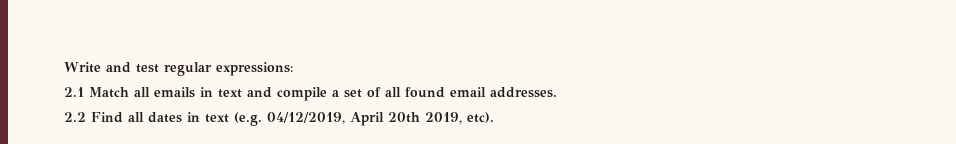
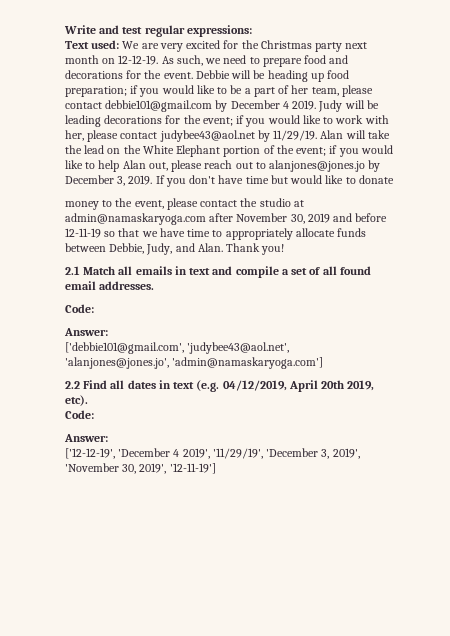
+ Text used: We are very excited for the Christmas party next month on 12-12-19. As such, we need to prepare food and decorations for the event. Debbie will be heading up food preparation; if you would like to be a part of her team, please contact debbie101@gmail.com by December 4 2019. Judy will be leading decorations for the event; if you would like to work with her, please contact judybee43@aol.net by 11/29/19. Alan will take the lead on the White Elephant portion of the event; if you would like to help Alan out, please reach out to alanjones@jones.jo by December 3, 2019. If you don't have time but would like to donate
+ money to the event, please contact the studio at admin@namaskaryoga.com after November 30, 2019 and before 12-11-19 so that we have time to appropriately allocate funds between Debbie, Judy, and Alan. Thank you!
  2.1 Match all emails in text and compile a set of all found email addresses.
+ Code:
+ Answer:
+ ['debbie101@gmail.com', 'judybee43@aol.net', 'alanjones@jones.jo', 'admin@namaskaryoga.com']
  2.2 Find all dates in text (e.g. 04/12/2019, April 20th 2019, etc).
+ Code:
+ Answer:
+ ['12-12-19', 'December 4 2019', '11/29/19', 'December 3, 2019', 'November 30, 2019', '12-11-19']

